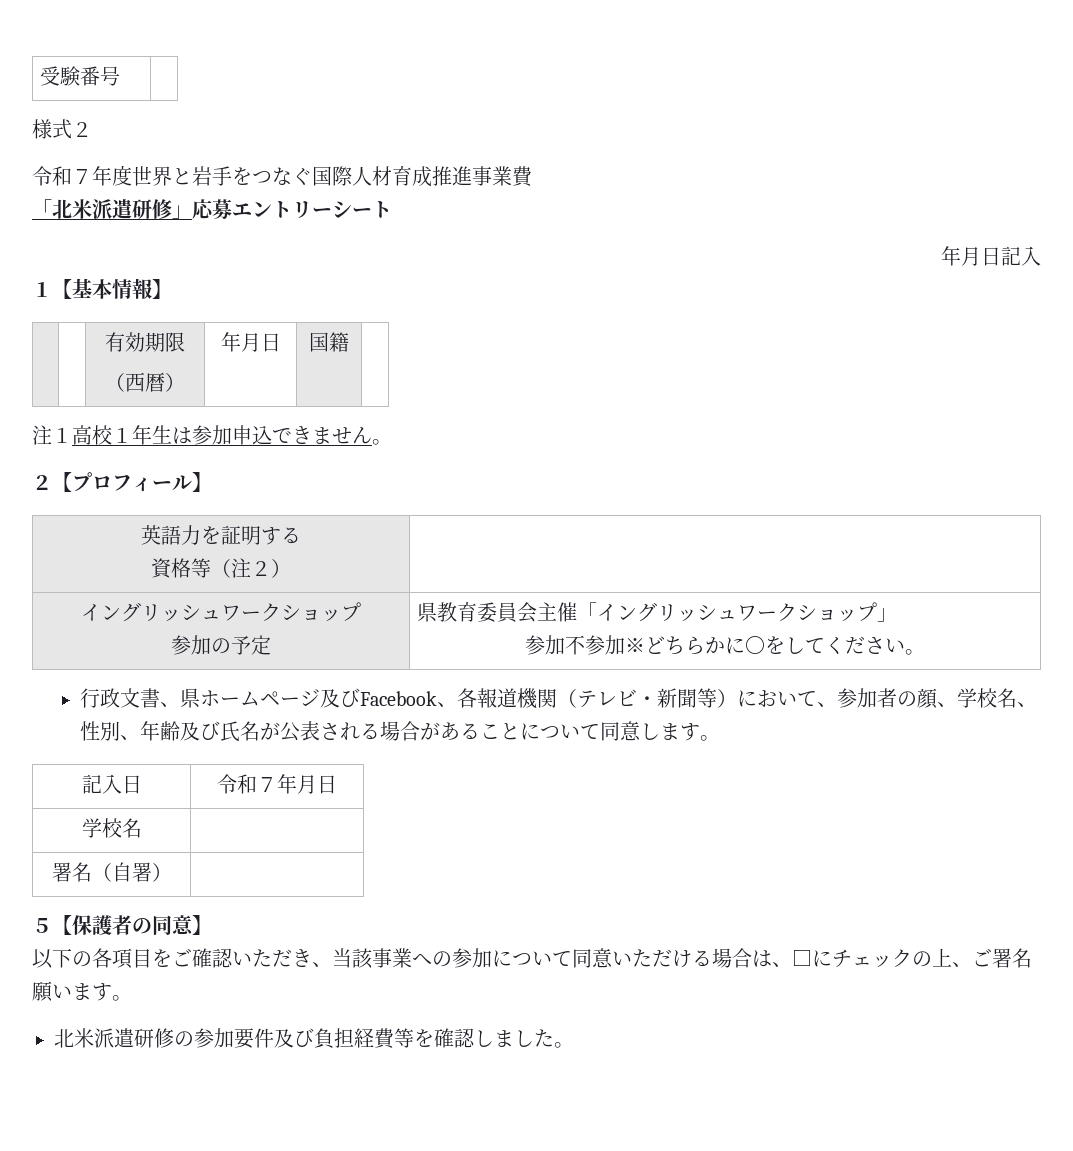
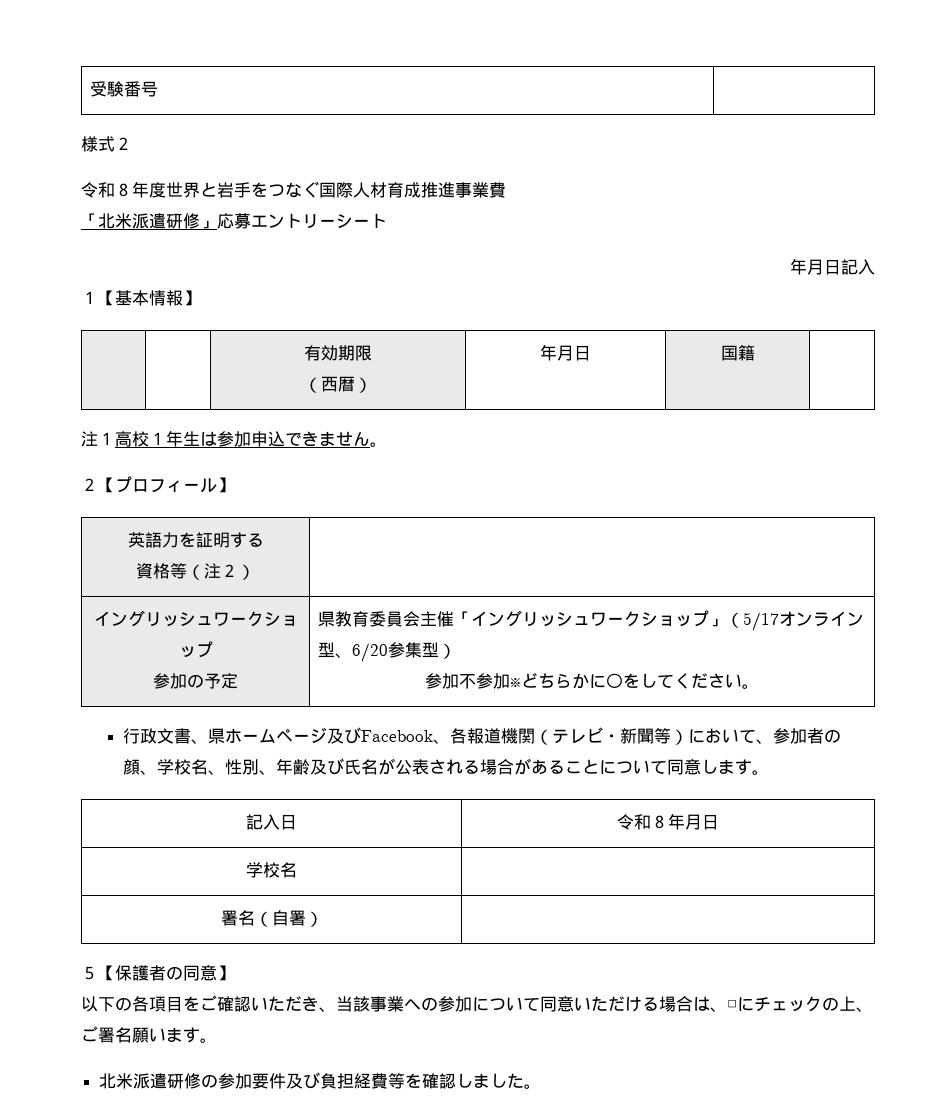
- 令和７年度世界と岩手をつなぐ国際人材育成推進事業費
+ 令和８年度世界と岩手をつなぐ国際人材育成推進事業費
  英語力を証明する
  資格等（注２） |
  イングリッシュワークショップ
- 参加の予定 | 県教育委員会主催「イングリッシュワークショップ」
+ 参加の予定 | 県教育委員会主催「イングリッシュワークショップ」（5/17オンライン型、6/20参集型）
- 記入日 | 令和７年月日
+ 記入日 | 令和８年月日

